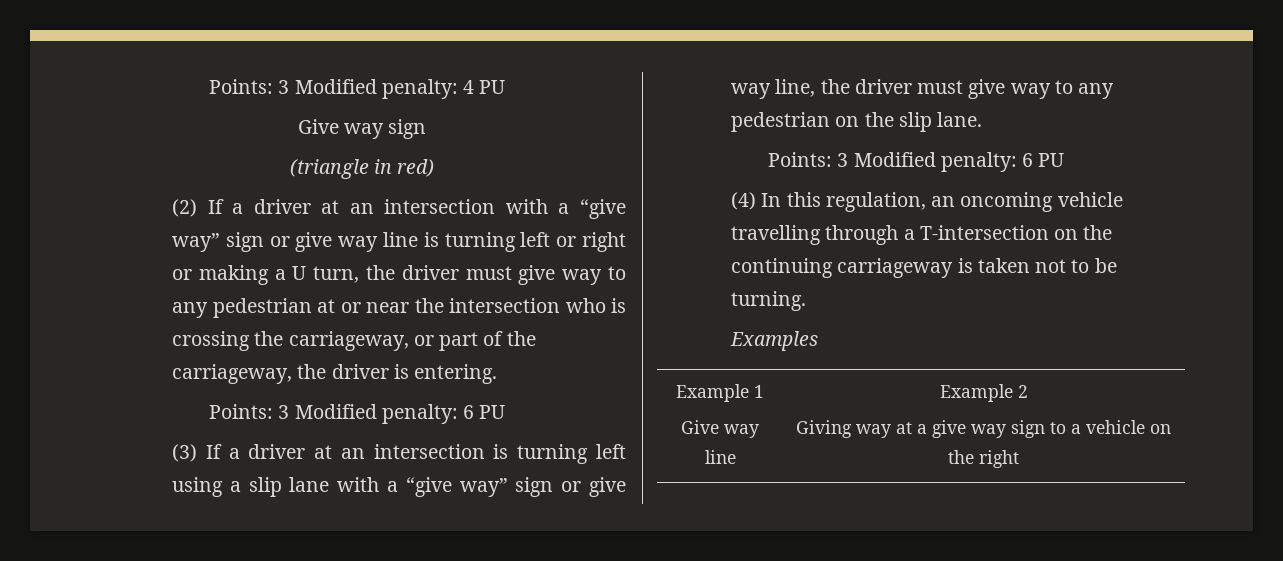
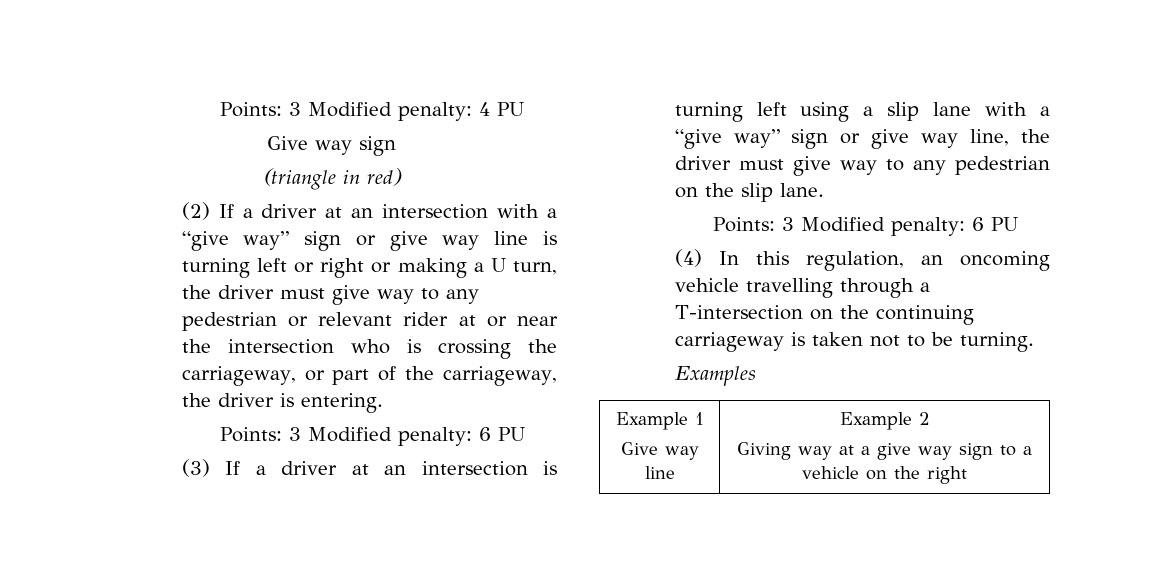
- (2) If a driver at an intersection with a “give way” sign or give way line is turning left or right or making a U turn, the driver must give way to any pedestrian at or near the intersection who is crossing the carriageway, or part of the carriageway, the driver is entering.
+ (2) If a driver at an intersection with a “give way” sign or give way line is turning left or right or making a U turn, the driver must give way to any pedestrian or relevant rider at or near the intersection who is crossing the carriageway, or part of the carriageway, the driver is entering.

